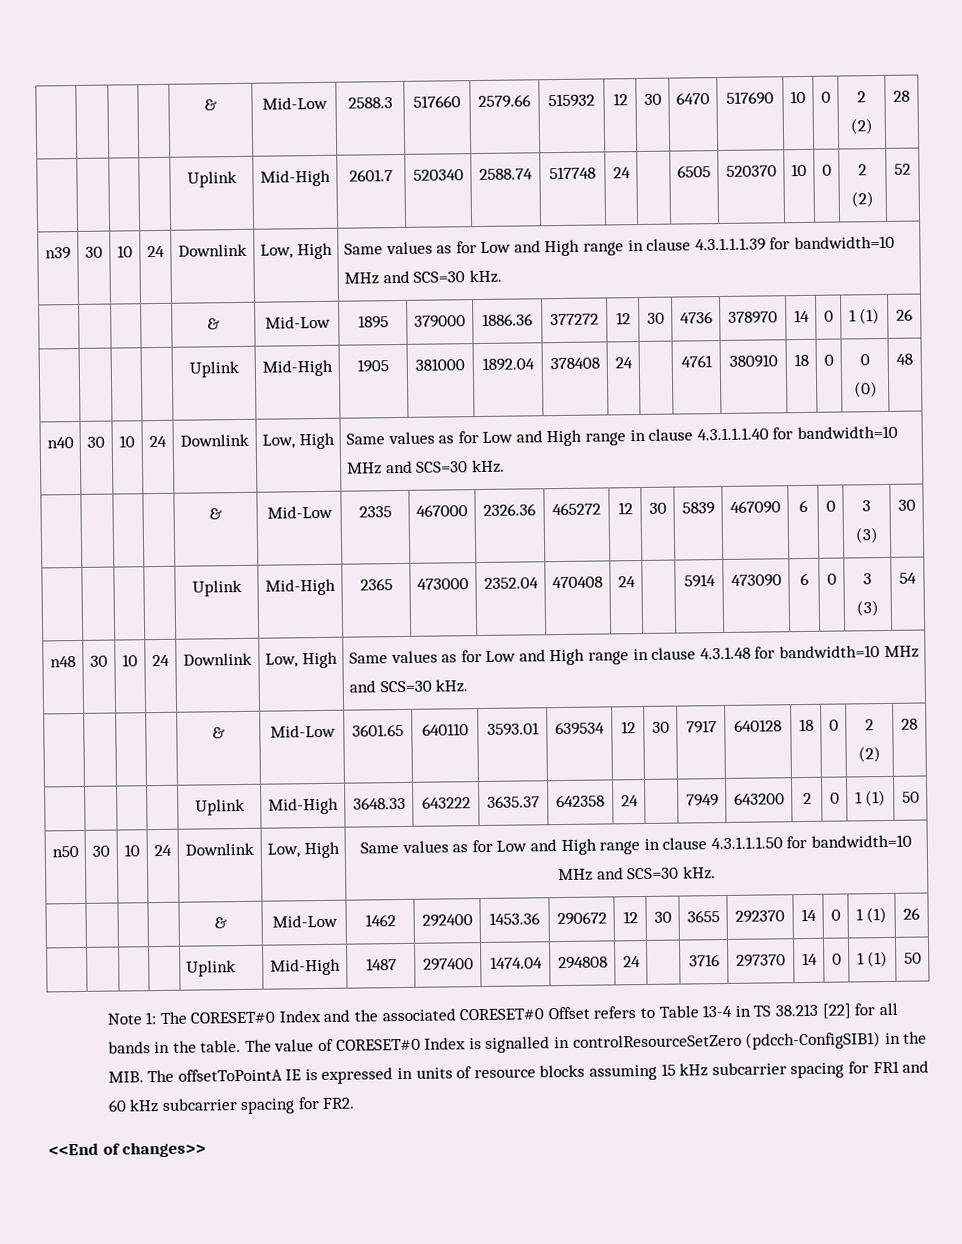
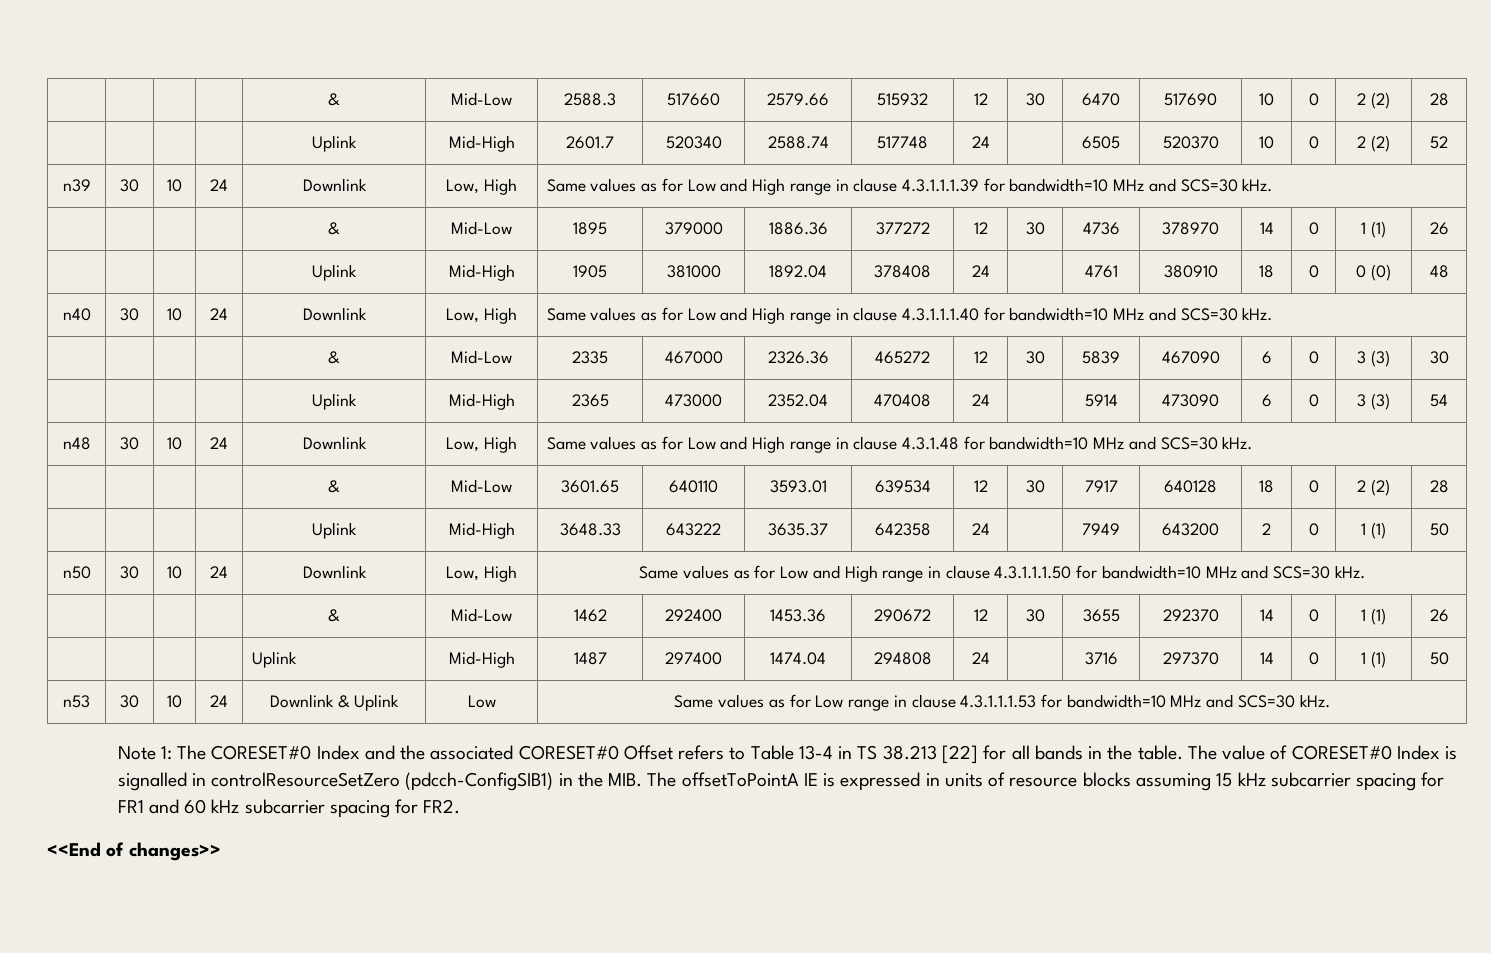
+ n53 | 30 | 10 | 24 | Downlink & Uplink | Low | Same values as for Low range in clause 4.3.1.1.1.53 for bandwidth=10 MHz and SCS=30 kHz.

